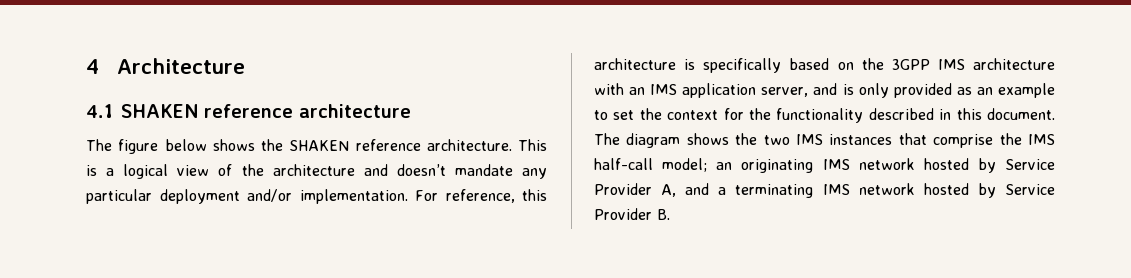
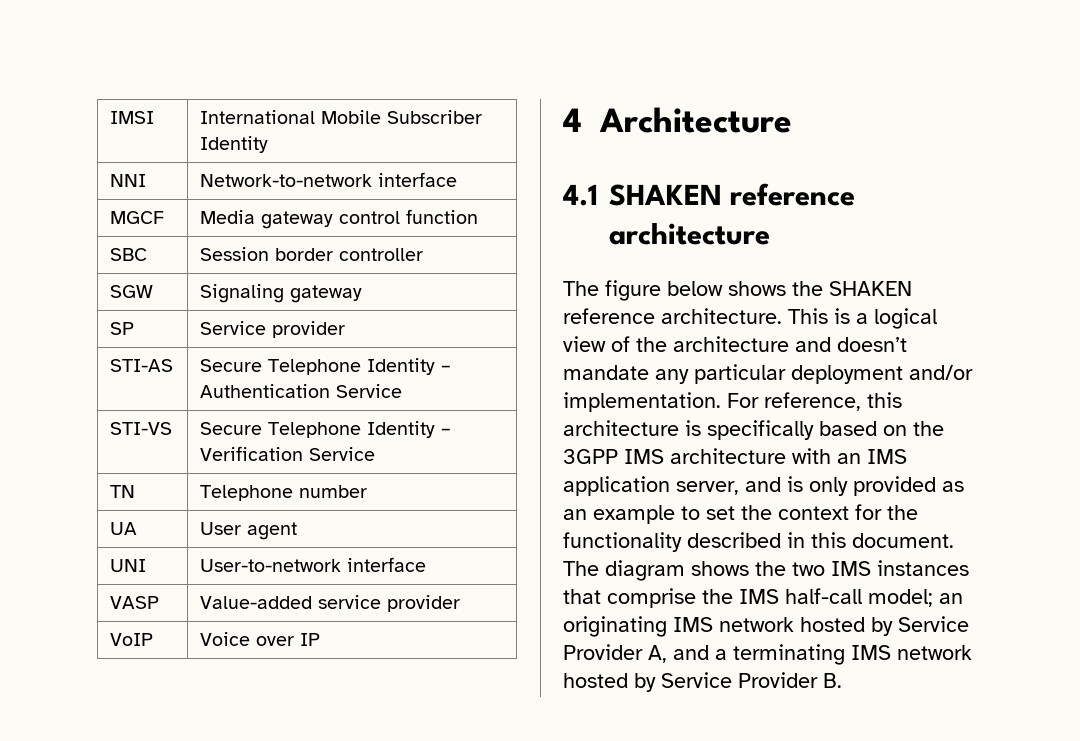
+ IMSI | International Mobile Subscriber Identity
+ NNI | Network-to-network interface
+ MGCF | Media gateway control function
+ SBC | Session border controller
+ SGW | Signaling gateway
+ SP | Service provider
+ STI-AS | Secure Telephone Identity – Authentication Service
+ STI-VS | Secure Telephone Identity – Verification Service
+ TN | Telephone number
+ UA | User agent
+ UNI | User-to-network interface
+ VASP | Value-added service provider
+ VoIP | Voice over IP

